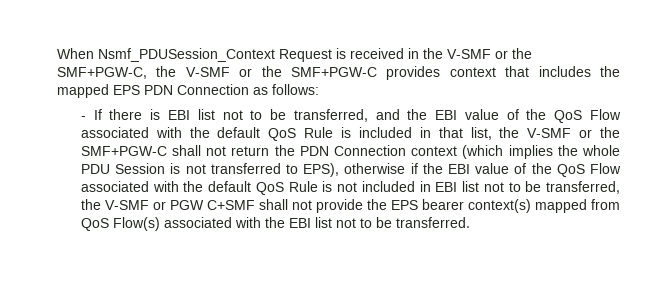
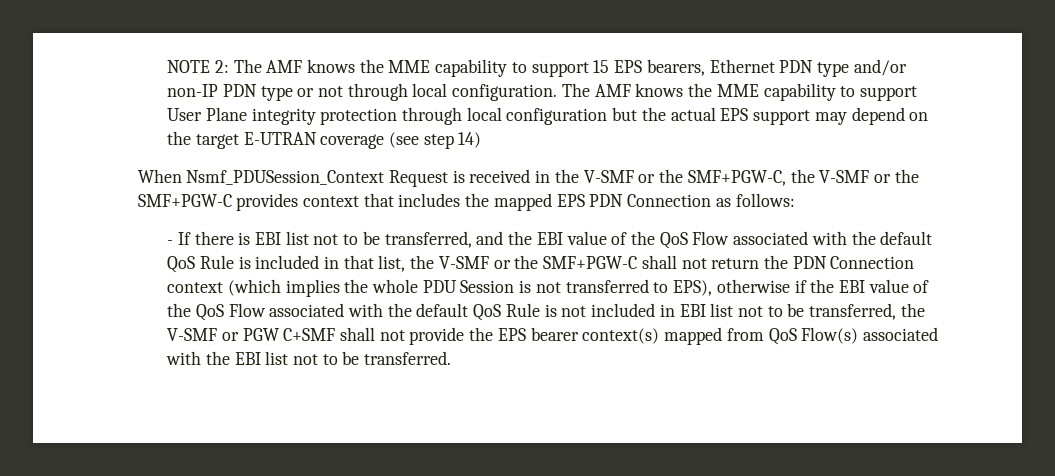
+ NOTE 2: The AMF knows the MME capability to support 15 EPS bearers, Ethernet PDN type and/or non-IP PDN type or not through local configuration. The AMF knows the MME capability to support User Plane integrity protection through local configuration but the actual EPS support may depend on the target E-UTRAN coverage (see step 14)

